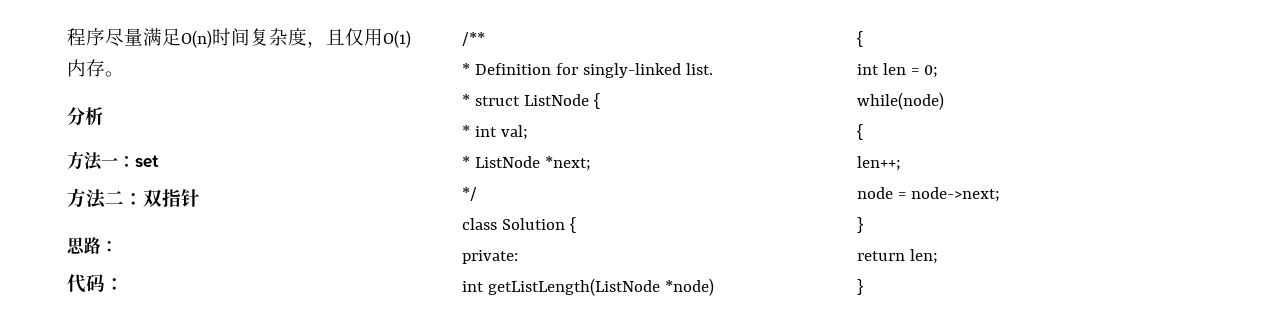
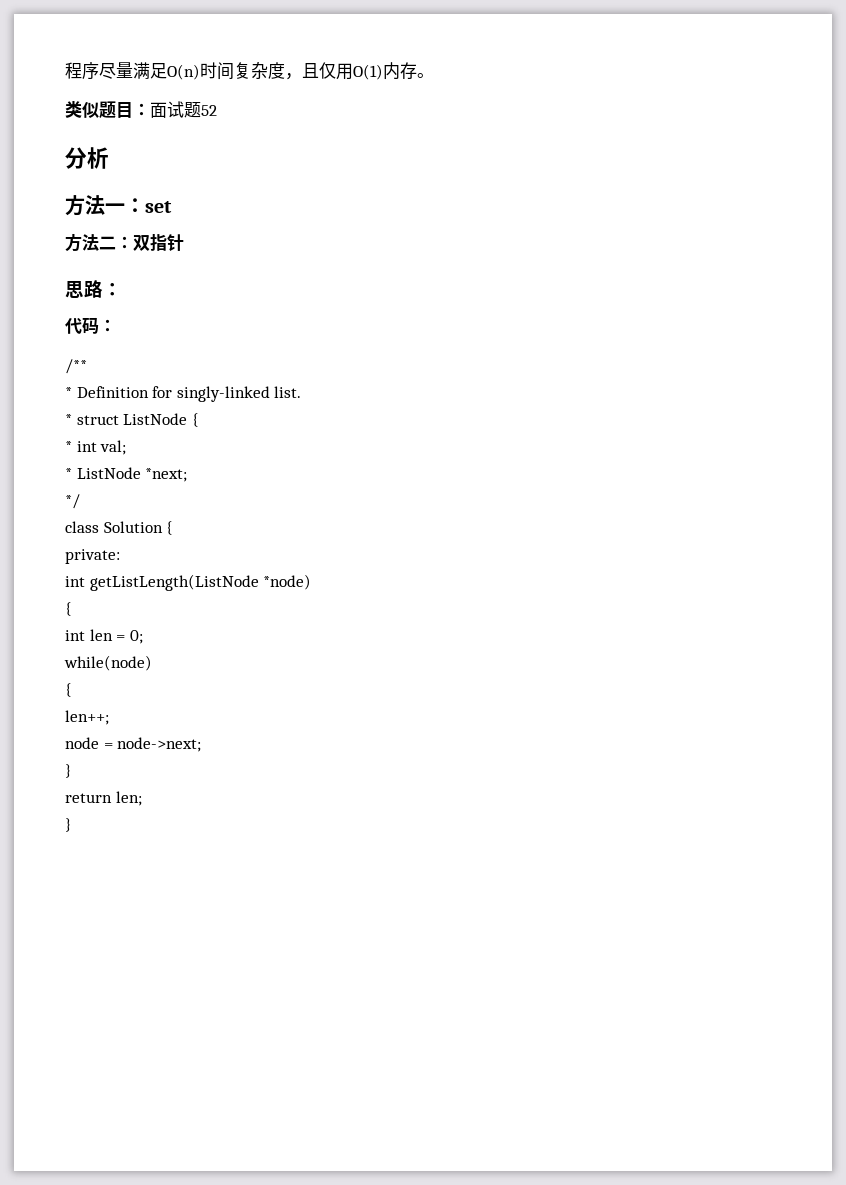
+ 类似题目：面试题52

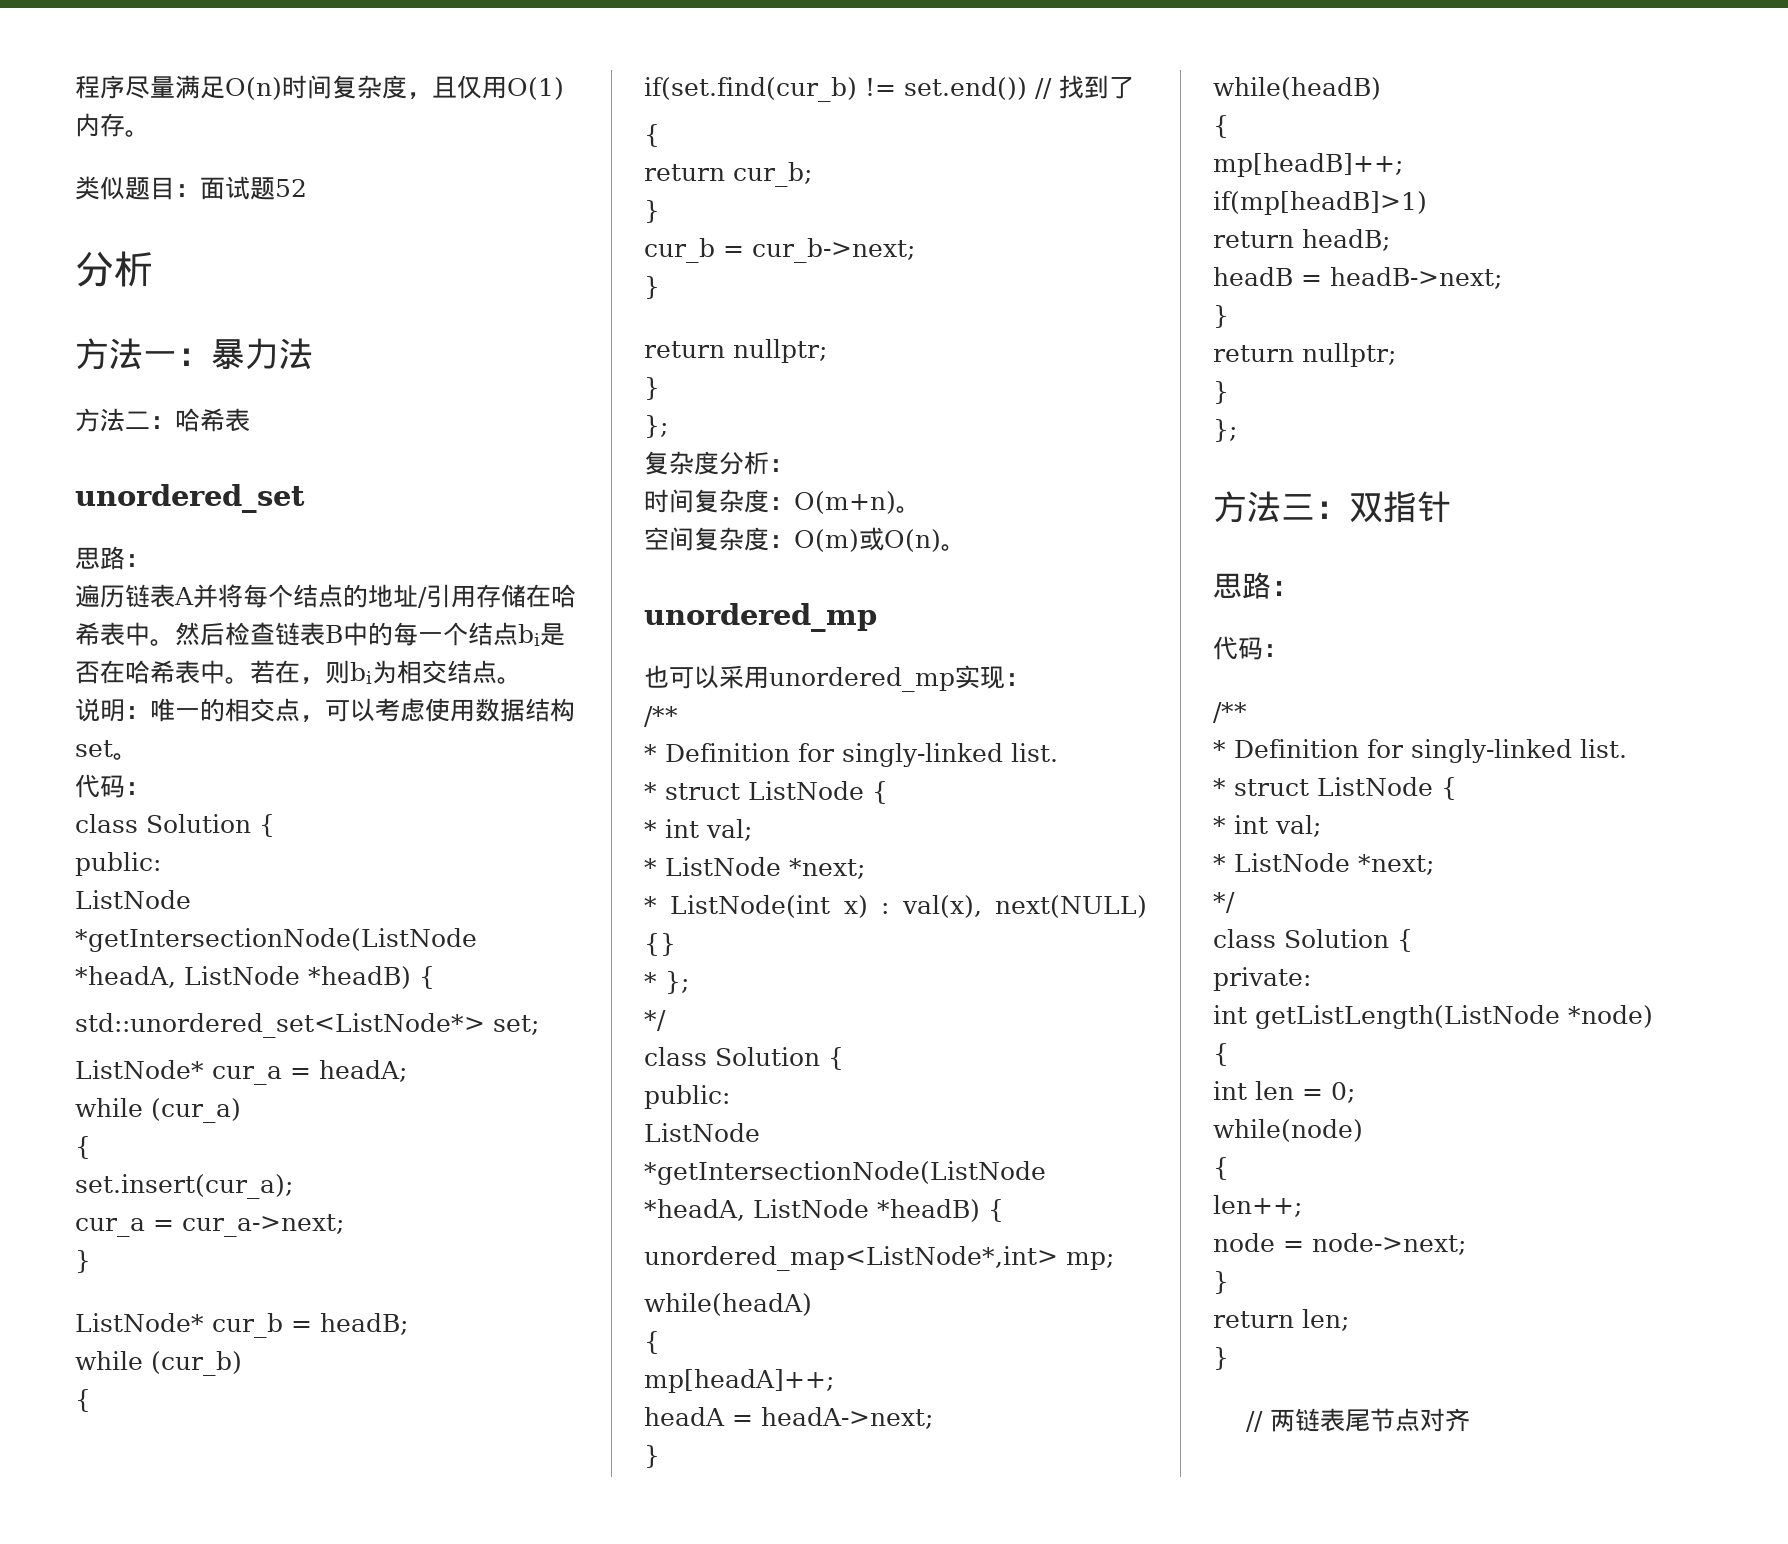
- 方法一：set
+ 方法一：暴力法
- 方法二：双指针
+ 方法二：哈希表
+ unordered_set
+ 思路：
+ 遍历链表A并将每个结点的地址/引用存储在哈希表中。然后检查链表B中的每一个结点bi是否在哈希表中。若在，则bi为相交结点。
+ 说明：唯一的相交点，可以考虑使用数据结构set。
+ 代码：
+ class Solution {
+ public:
+ ListNode *getIntersectionNode(ListNode *headA, ListNode *headB) {
+ std::unordered_set<ListNode*> set;
+ ListNode* cur_a = headA;
+ while (cur_a)
+ {
+ set.insert(cur_a);
+ cur_a = cur_a->next;
+ }
+ ListNode* cur_b = headB;
+ while (cur_b)
+ {
+ if(set.find(cur_b) != set.end()) // 找到了
+ {
+ return cur_b;
+ }
+ cur_b = cur_b->next;
+ }
+ return nullptr;
+ }
+ };
+ 复杂度分析：
+ 时间复杂度：O(m+n)。
+ 空间复杂度：O(m)或O(n)。
+ unordered_mp
+ 也可以采用unordered_mp实现：
+ /**
+ * Definition for singly-linked list.
+ * struct ListNode {
+ * int val;
+ * ListNode *next;
+ * ListNode(int x) : val(x), next(NULL) {}
+ * };
+ */
+ class Solution {
+ public:
+ ListNode *getIntersectionNode(ListNode *headA, ListNode *headB) {
+ unordered_map<ListNode*,int> mp;
+ while(headA)
+ {
+ mp[headA]++;
+ headA = headA->next;
+ }
+ while(headB)
+ {
+ mp[headB]++;
+ if(mp[headB]>1)
+ return headB;
+ headB = headB->next;
+ }
+ return nullptr;
+ }
+ };
+ 方法三：双指针
+ // 两链表尾节点对齐

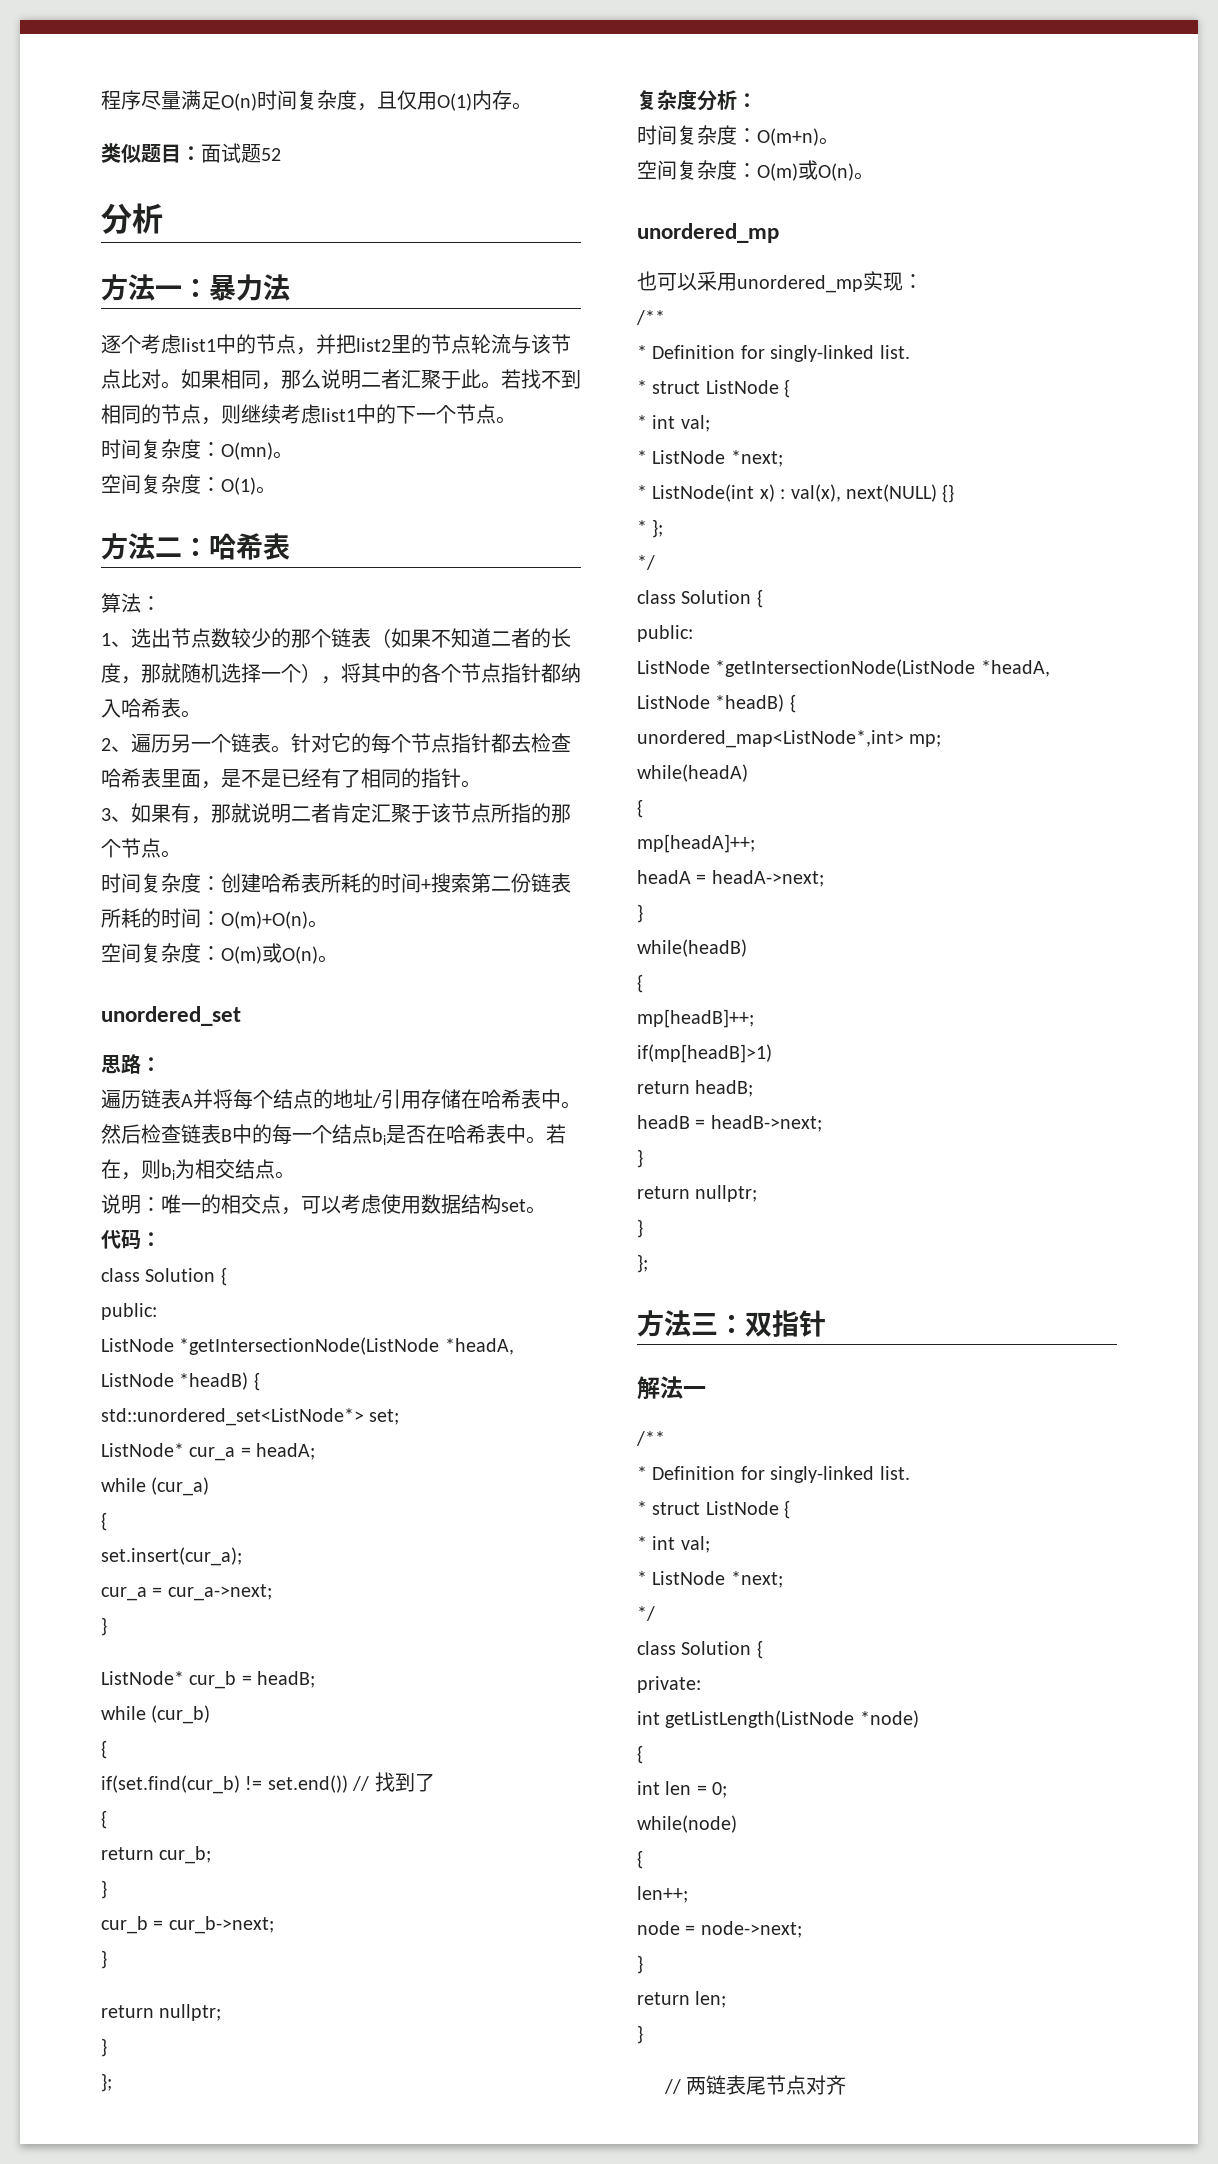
+ 逐个考虑list1中的节点，并把list2里的节点轮流与该节点比对。如果相同，那么说明二者汇聚于此。若找不到相同的节点，则继续考虑list1中的下一个节点。
+ 时间复杂度：O(mn)。
+ 空间复杂度：O(1)。
  方法二：哈希表
+ 算法：
+ 1、选出节点数较少的那个链表（如果不知道二者的长度，那就随机选择一个），将其中的各个节点指针都纳入哈希表。
+ 2、遍历另一个链表。针对它的每个节点指针都去检查哈希表里面，是不是已经有了相同的指针。
+ 3、如果有，那就说明二者肯定汇聚于该节点所指的那个节点。
+ 时间复杂度：创建哈希表所耗的时间+搜索第二份链表所耗的时间：O(m)+O(n)。
+ 空间复杂度：O(m)或O(n)。
  方法三：双指针
- 思路：
- 代码：
+ 解法一

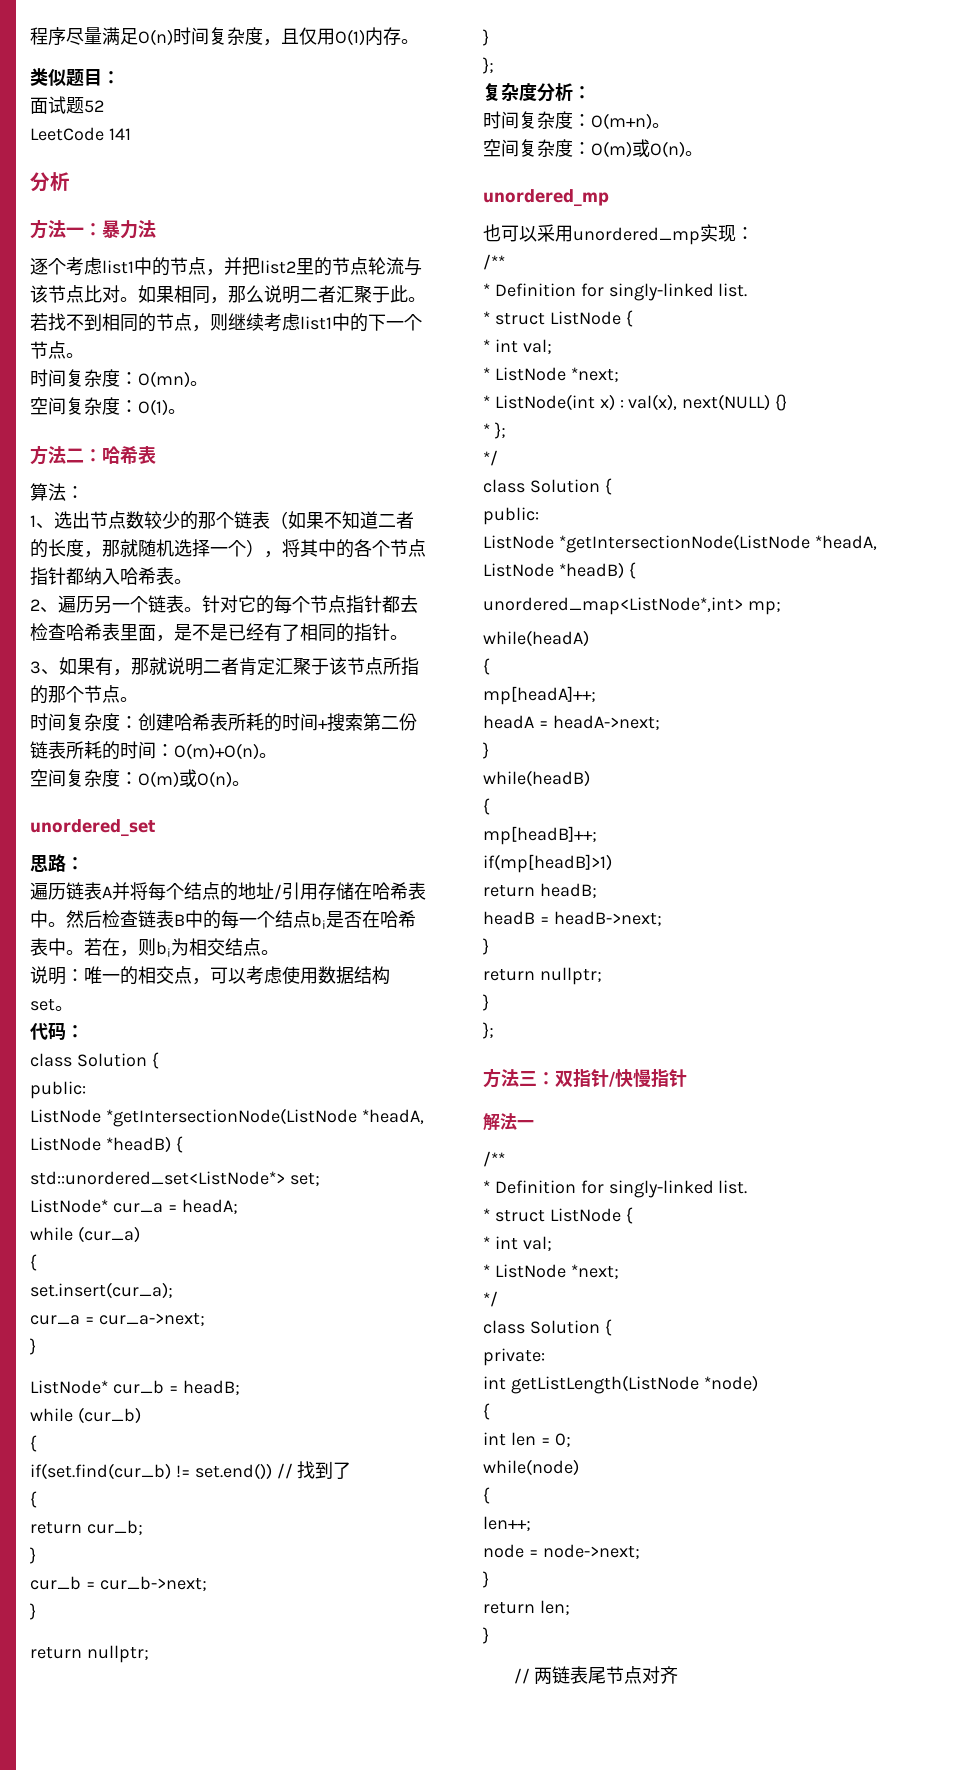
- 类似题目：面试题52
+ 类似题目：
+ 面试题52
+ LeetCode 141
- 方法三：双指针
+ 方法三：双指针/快慢指针

